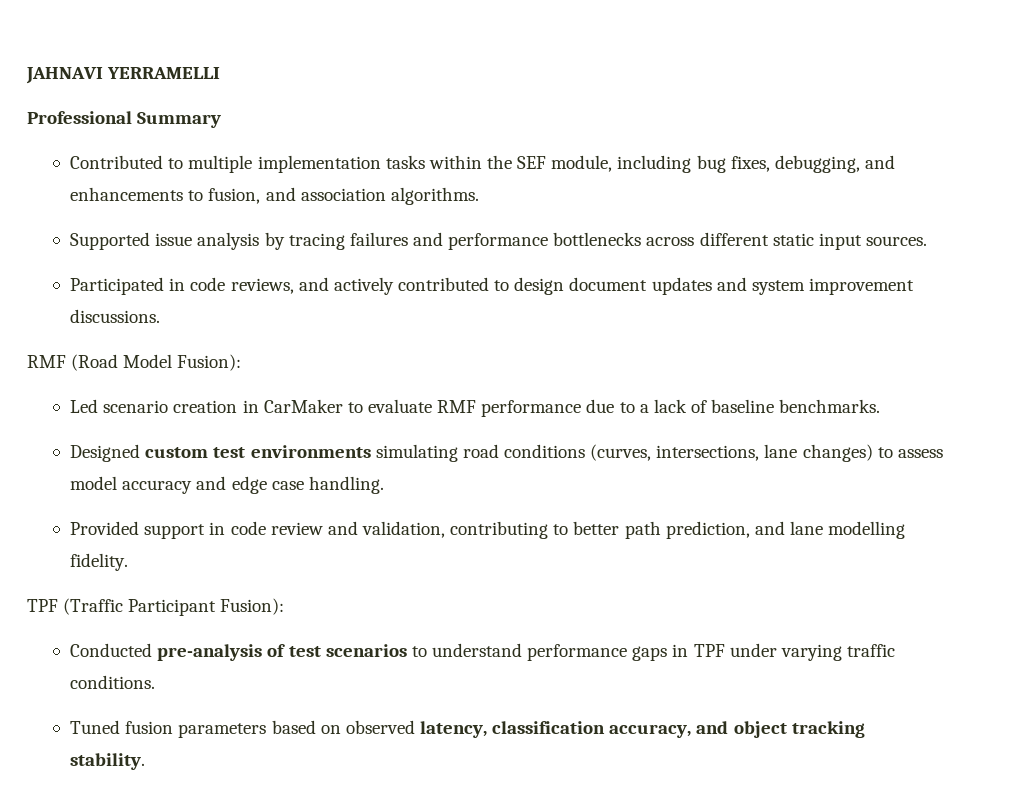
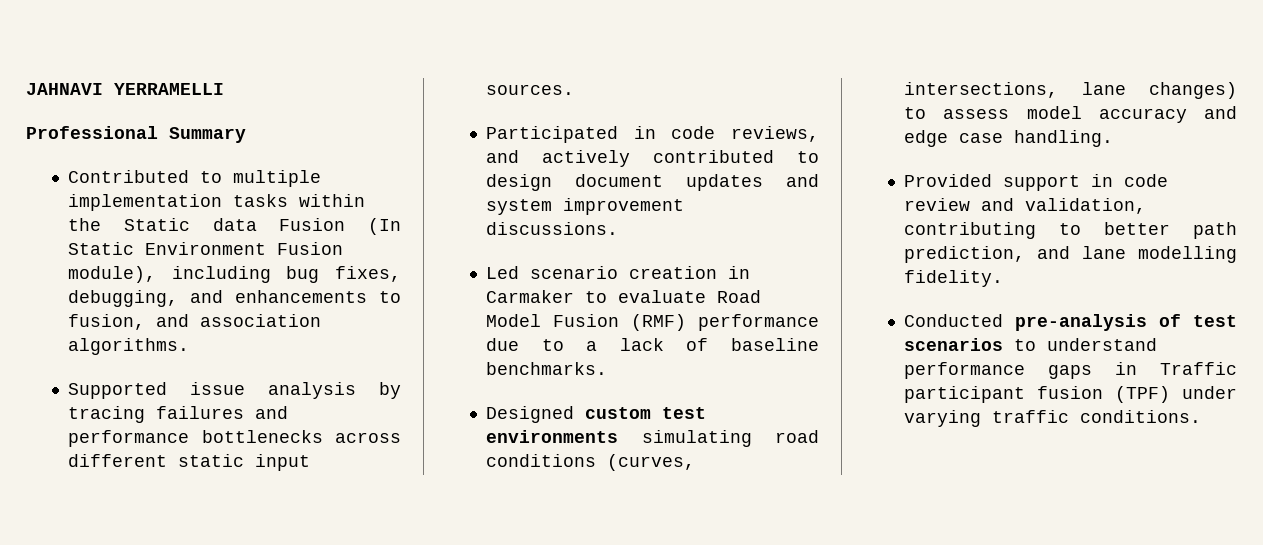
- Contributed to multiple implementation tasks within the SEF module, including bug fixes, debugging, and enhancements to fusion, and association algorithms.
+ Contributed to multiple implementation tasks within the Static data Fusion (In Static Environment Fusion module), including bug fixes, debugging, and enhancements to fusion, and association algorithms.
- RMF (Road Model Fusion):
- Led scenario creation in CarMaker to evaluate RMF performance due to a lack of baseline benchmarks.
+ Led scenario creation in Carmaker to evaluate Road Model Fusion (RMF) performance due to a lack of baseline benchmarks.
- TPF (Traffic Participant Fusion):
- Conducted pre-analysis of test scenarios to understand performance gaps in TPF under varying traffic conditions.
+ Conducted pre-analysis of test scenarios to understand performance gaps in Traffic participant fusion (TPF) under varying traffic conditions.
- Tuned fusion parameters based on observed latency, classification accuracy, and object tracking stability.

